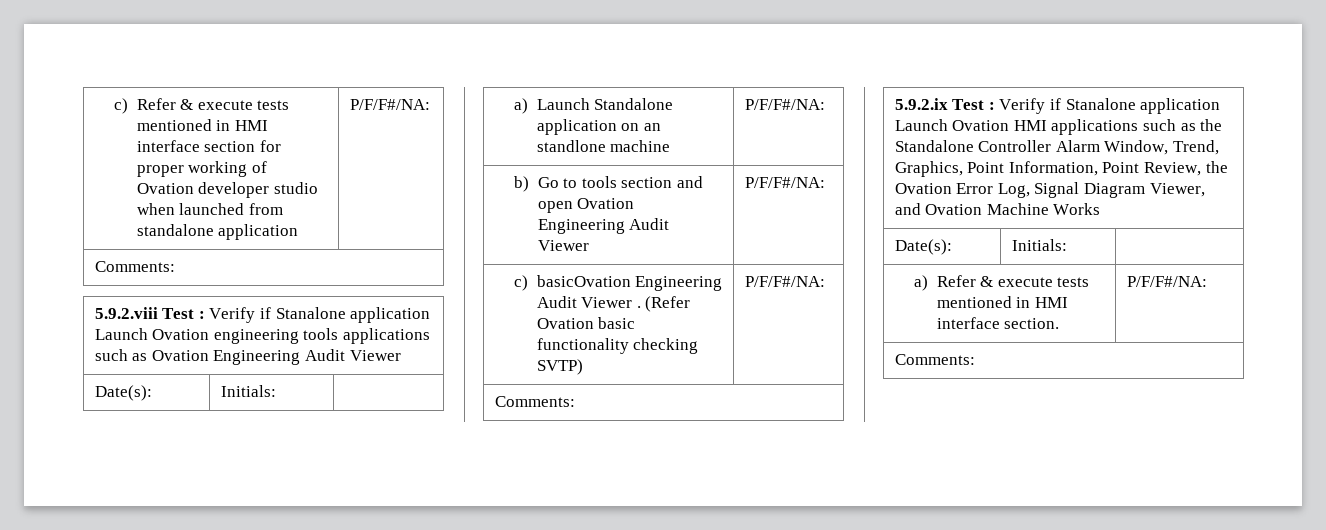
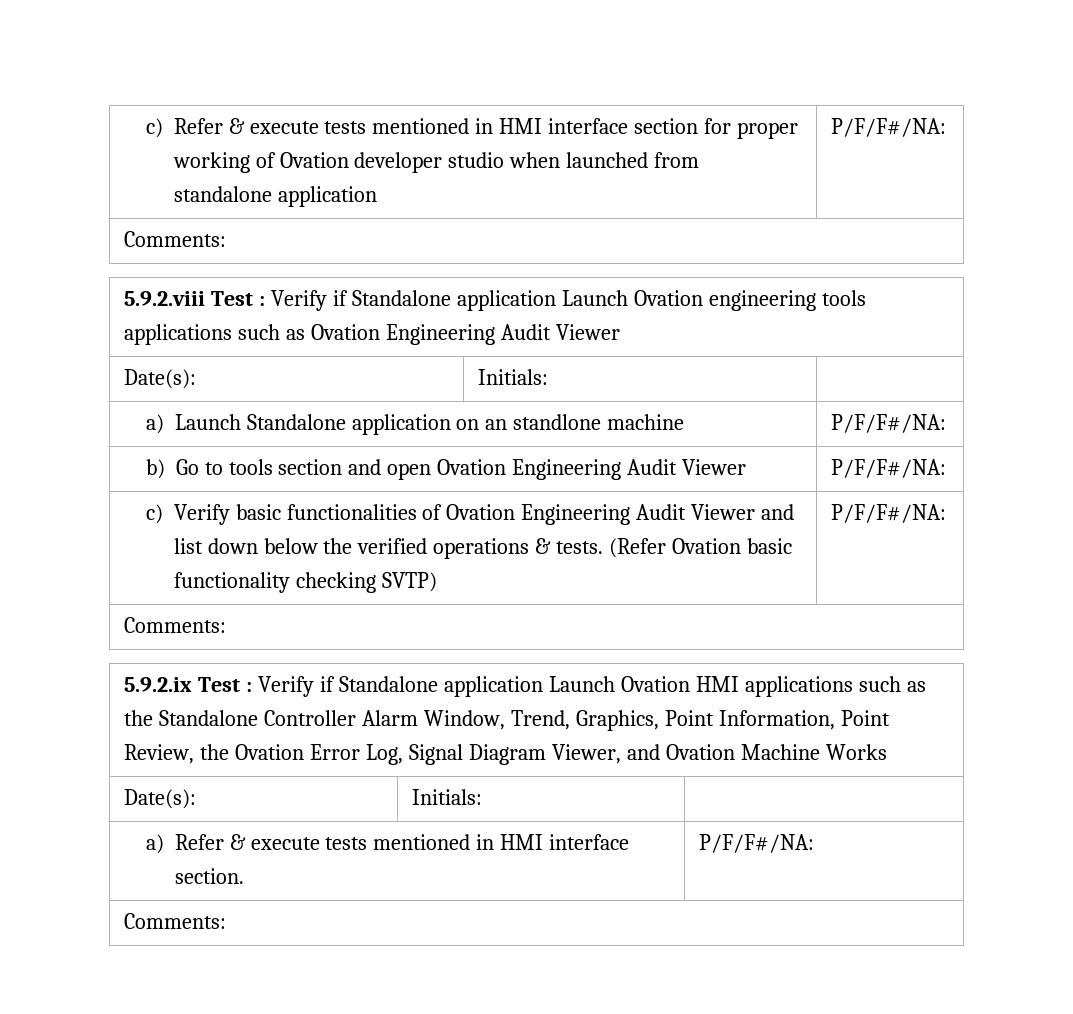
- 5.9.2.viii Test : Verify if Stanalone application Launch Ovation engineering tools applications such as Ovation Engineering Audit Viewer
+ 5.9.2.viii Test : Verify if Standalone application Launch Ovation engineering tools applications such as Ovation Engineering Audit Viewer
- c) basicOvation Engineering Audit Viewer . (Refer Ovation basic functionality checking SVTP) | P/F/F#/NA:
+ c) Verify basic functionalities of Ovation Engineering Audit Viewer and list down below the verified operations & tests. (Refer Ovation basic functionality checking SVTP) | P/F/F#/NA:
- 5.9.2.ix Test : Verify if Stanalone application Launch Ovation HMI applications such as the Standalone Controller Alarm Window, Trend, Graphics, Point Information, Point Review, the Ovation Error Log, Signal Diagram Viewer, and Ovation Machine Works
+ 5.9.2.ix Test : Verify if Standalone application Launch Ovation HMI applications such as the Standalone Controller Alarm Window, Trend, Graphics, Point Information, Point Review, the Ovation Error Log, Signal Diagram Viewer, and Ovation Machine Works

